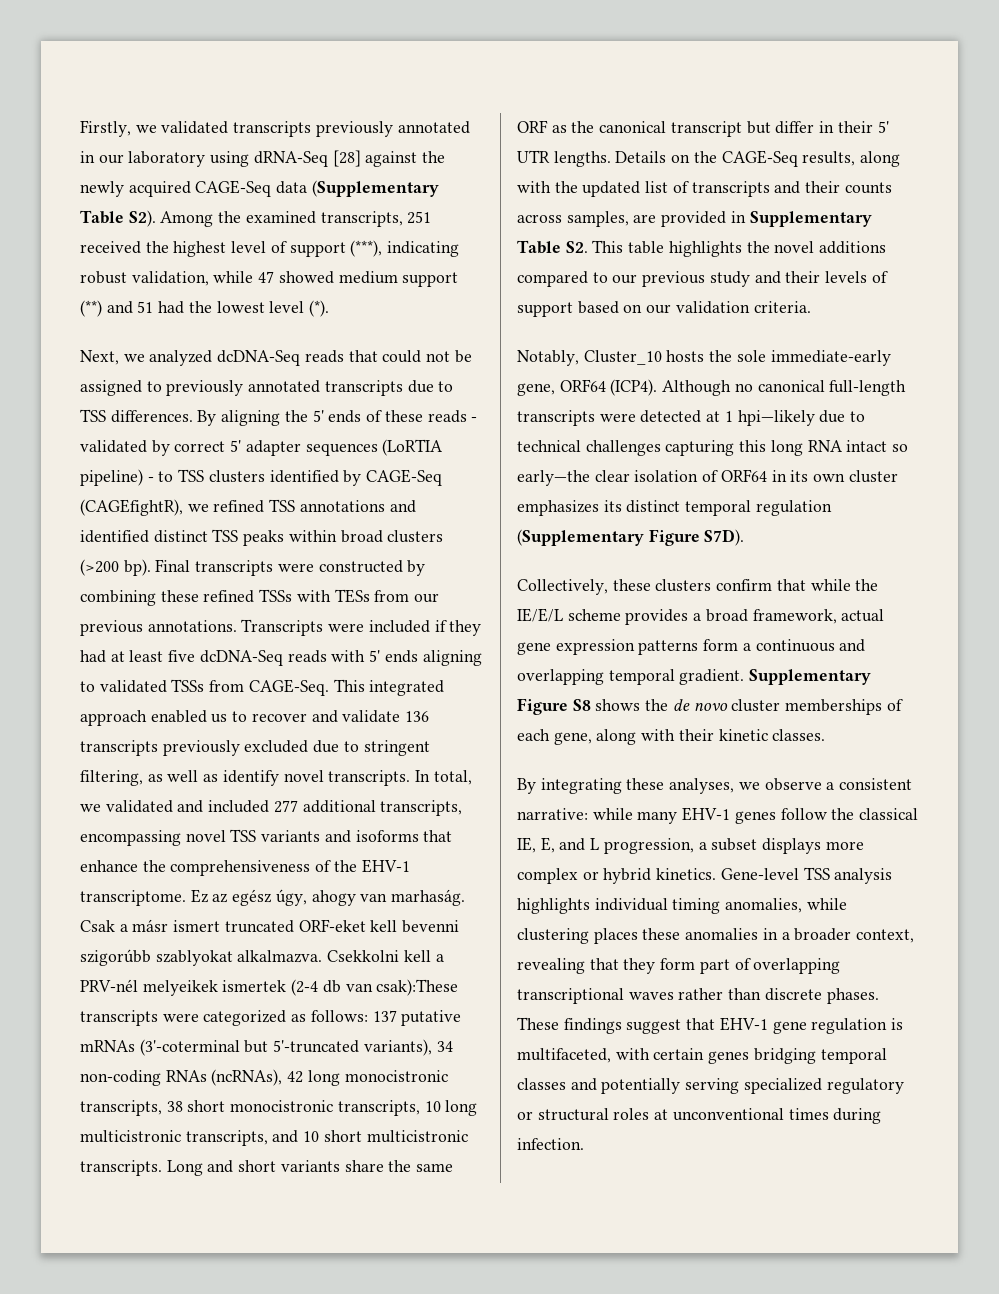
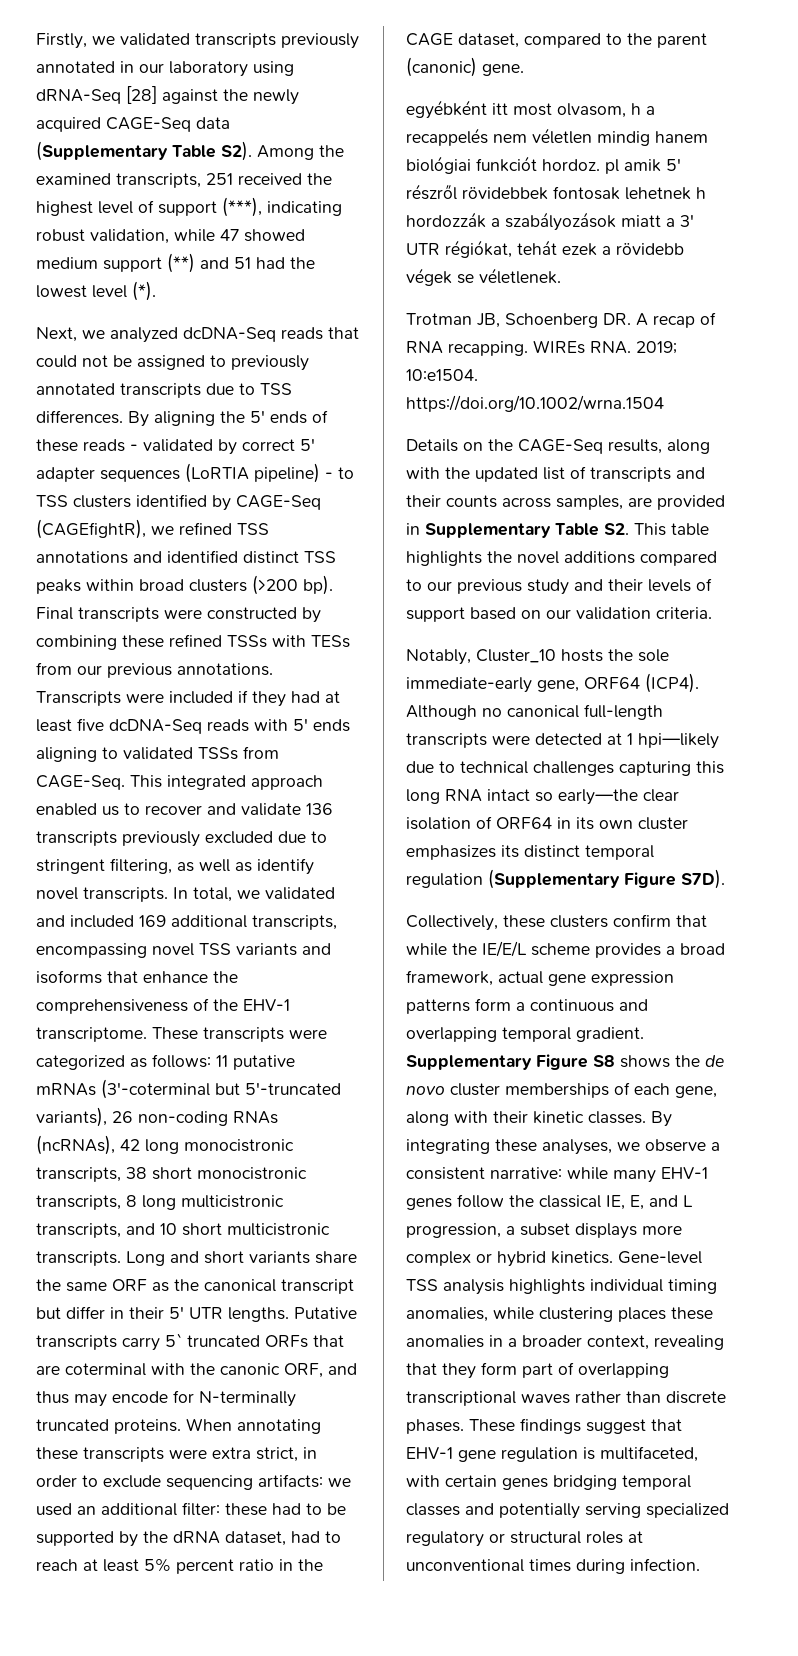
- In total, we validated and included 277 additional transcripts, encompassing novel TSS variants and isoforms that enhance the comprehensiveness of the EHV-1 transcriptome.
+ In total, we validated and included 169 additional transcripts, encompassing novel TSS variants and isoforms that enhance the comprehensiveness of the EHV-1 transcriptome.
- Ez az egész úgy, ahogy van marhaság. Csak a másr ismert truncated ORF-eket kell bevenni szigorúbb szablyokat alkalmazva. Csekkolni kell a PRV-nél melyeikek ismertek (2-4 db van csak):These transcripts were categorized as follows: 137 putative mRNAs (3'-coterminal but 5'-truncated variants), 34 non-coding RNAs (ncRNAs), 42 long monocistronic transcripts, 38 short monocistronic transcripts, 10 long multicistronic transcripts, and 10 short multicistronic transcripts.
+ These transcripts were categorized as follows: 11 putative mRNAs (3'-coterminal but 5'-truncated variants), 26 non-coding RNAs (ncRNAs), 42 long monocistronic transcripts, 38 short monocistronic transcripts, 8 long multicistronic transcripts, and 10 short multicistronic transcripts.
- Long and short variants share the same ORF as the canonical transcript but differ in their 5' UTR lengths. Details on the CAGE-Seq results, along with the updated list of transcripts and their counts across samples, are provided in Supplementary Table S2. This table highlights the novel additions compared to our previous study and their levels of support based on our validation criteria.
+ Long and short variants share the same ORF as the canonical transcript but differ in their 5' UTR lengths. Putative transcripts carry 5` truncated ORFs that are coterminal with the canonic ORF, and thus may encode for N-terminally truncated proteins. When annotating these transcripts were extra strict, in order to exclude sequencing artifacts: we used an additional filter: these had to be supported by the dRNA dataset, had to reach at least 5% percent ratio in the CAGE dataset, compared to the parent (canonic) gene.
+ egyébként itt most olvasom, h a recappelés nem véletlen mindig hanem biológiai funkciót hordoz. pl amik 5' részről rövidebbek fontosak lehetnek h hordozzák a szabályozások miatt a 3' UTR régiókat, tehát ezek a rövidebb végek se véletlenek.
+ Trotman JB, Schoenberg DR. A recap of RNA recapping. WIREs RNA. 2019; 10:e1504. https://doi.org/10.1002/wrna.1504
+ Details on the CAGE-Seq results, along with the updated list of transcripts and their counts across samples, are provided in Supplementary Table S2. This table highlights the novel additions compared to our previous study and their levels of support based on our validation criteria.
- Supplementary Figure S8 shows the de novo cluster memberships of each gene, along with their kinetic classes.
- By integrating these analyses, we observe a consistent narrative: while many EHV-1 genes follow the classical IE, E, and L progression, a subset displays more complex or hybrid kinetics.
+ Supplementary Figure S8 shows the de novo cluster memberships of each gene, along with their kinetic classes. By integrating these analyses, we observe a consistent narrative: while many EHV-1 genes follow the classical IE, E, and L progression, a subset displays more complex or hybrid kinetics.

